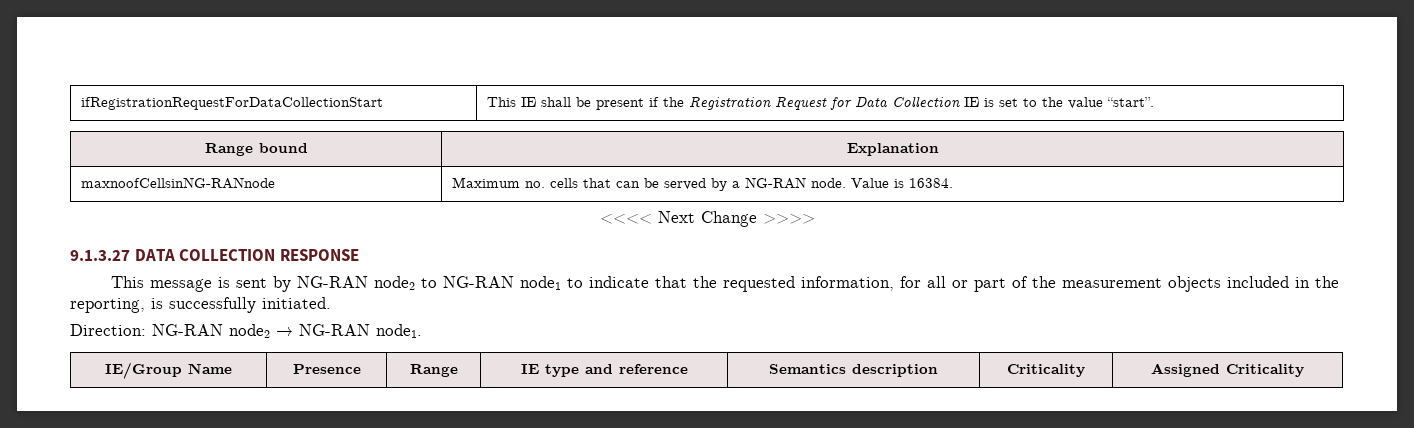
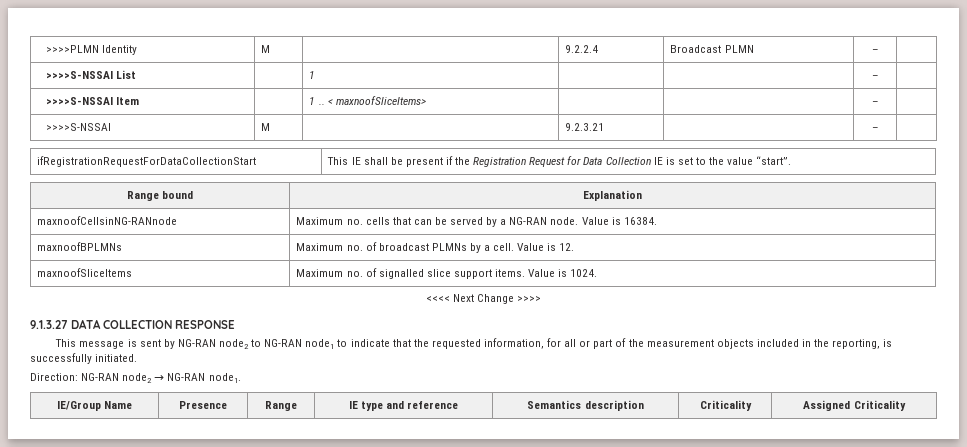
+ >>>>PLMN Identity | M | | 9.2.2.4 | Broadcast PLMN | – |
+ >>>>S-NSSAI List | | 1 | | | – |
+ >>>>S-NSSAI Item | | 1 .. < maxnoofSliceItems> | | | – |
+ >>>>S-NSSAI | M | | 9.2.3.21 | | – |
+ maxnoofBPLMNs | Maximum no. of broadcast PLMNs by a cell. Value is 12.
+ maxnoofSliceItems | Maximum no. of signalled slice support items. Value is 1024.

